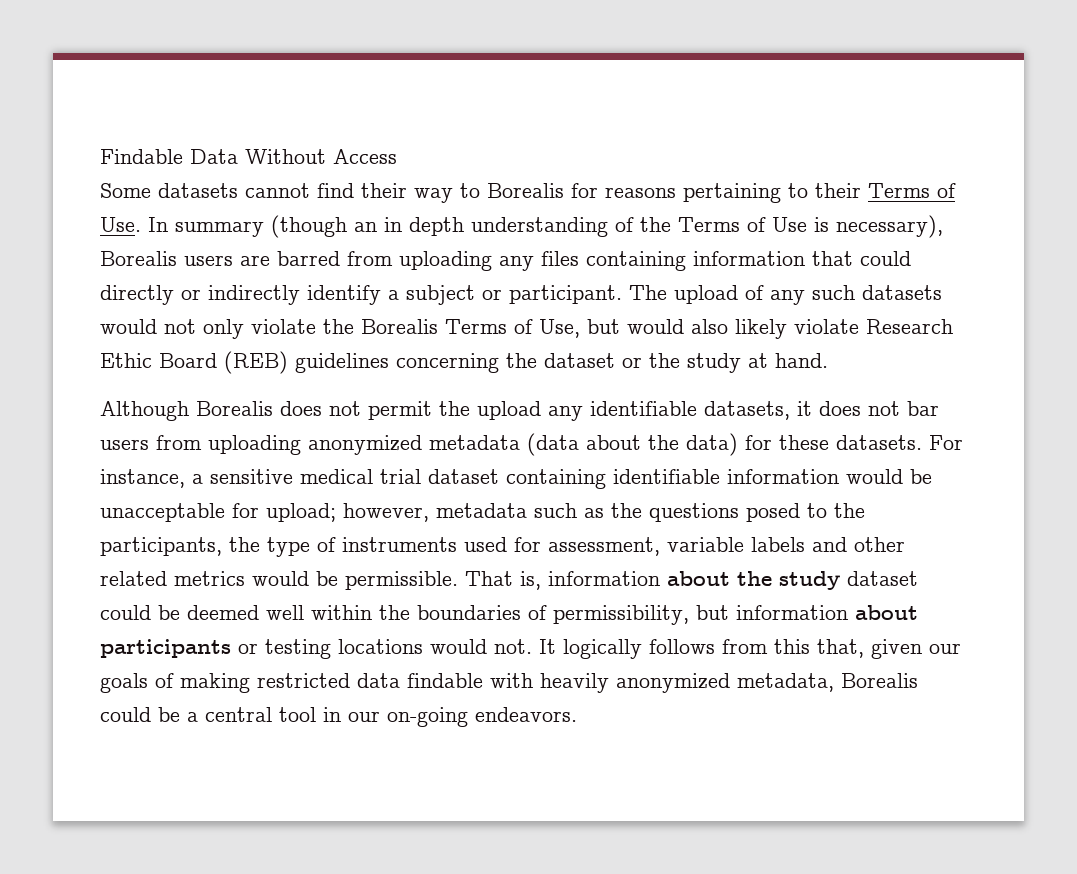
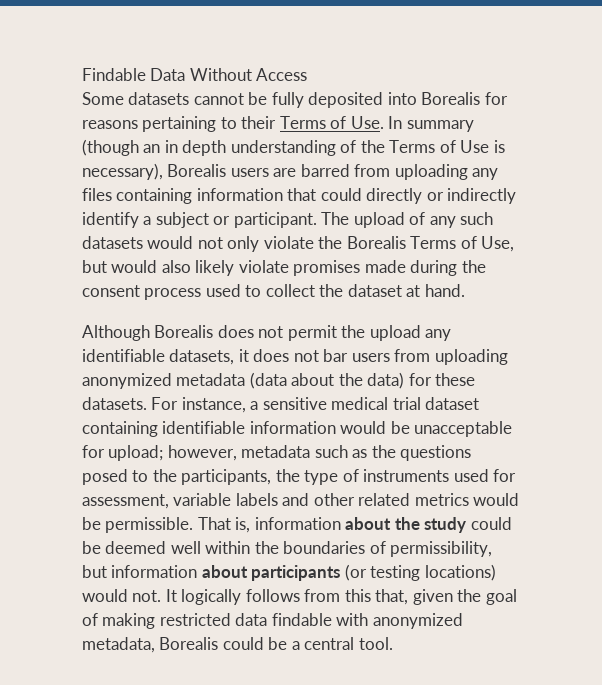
- Some datasets cannot find their way to Borealis for reasons pertaining to their Terms of Use. In summary (though an in depth understanding of the Terms of Use is necessary), Borealis users are barred from uploading any files containing information that could directly or indirectly identify a subject or participant.
+ Some datasets cannot be fully deposited into Borealis for reasons pertaining to their Terms of Use. In summary (though an in depth understanding of the Terms of Use is necessary), Borealis users are barred from uploading any files containing information that could directly or indirectly identify a subject or participant.
- The upload of any such datasets would not only violate the Borealis Terms of Use, but would also likely violate Research Ethic Board (REB) guidelines concerning the dataset or the study at hand.
+ The upload of any such datasets would not only violate the Borealis Terms of Use, but would also likely violate promises made during the consent process used to collect the dataset at hand.
- That is, information about the study dataset could be deemed well within the boundaries of permissibility, but information about participants or testing locations would not.
+ That is, information about the study could be deemed well within the boundaries of permissibility, but information about participants (or testing locations) would not.
- It logically follows from this that, given our goals of making restricted data findable with heavily anonymized metadata, Borealis could be a central tool in our on-going endeavors.
+ It logically follows from this that, given the goal of making restricted data findable with anonymized metadata, Borealis could be a central tool.

